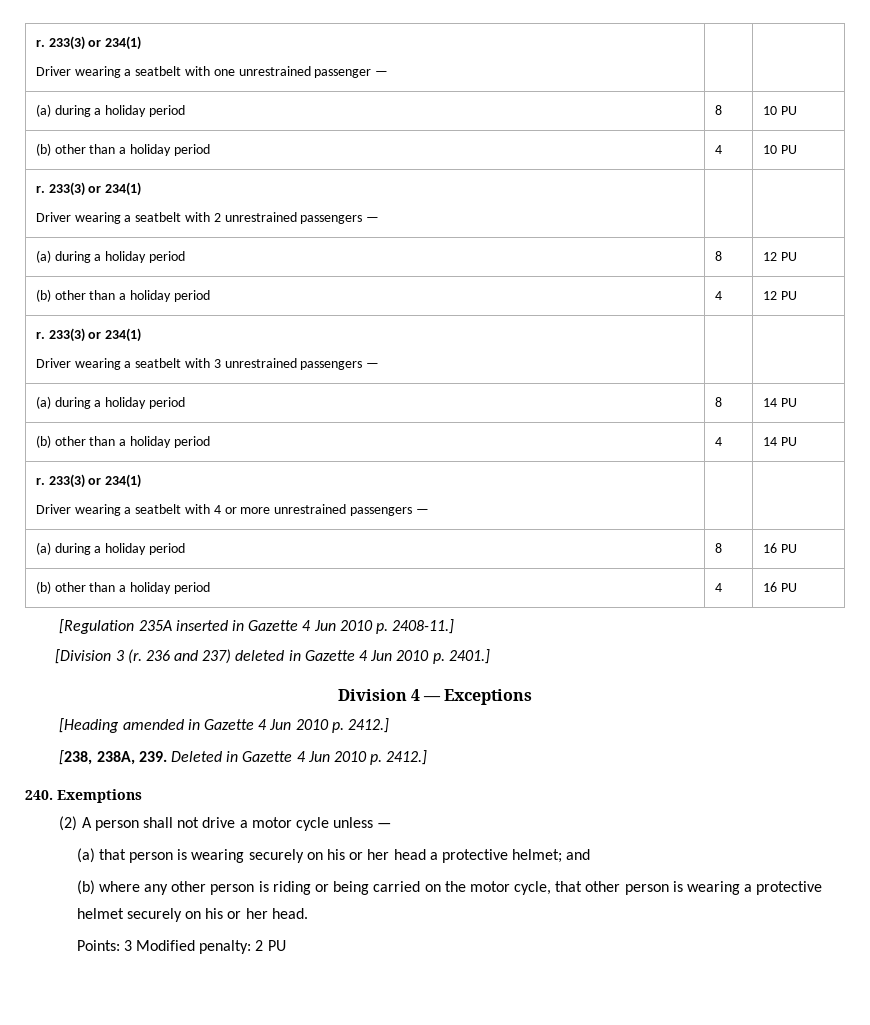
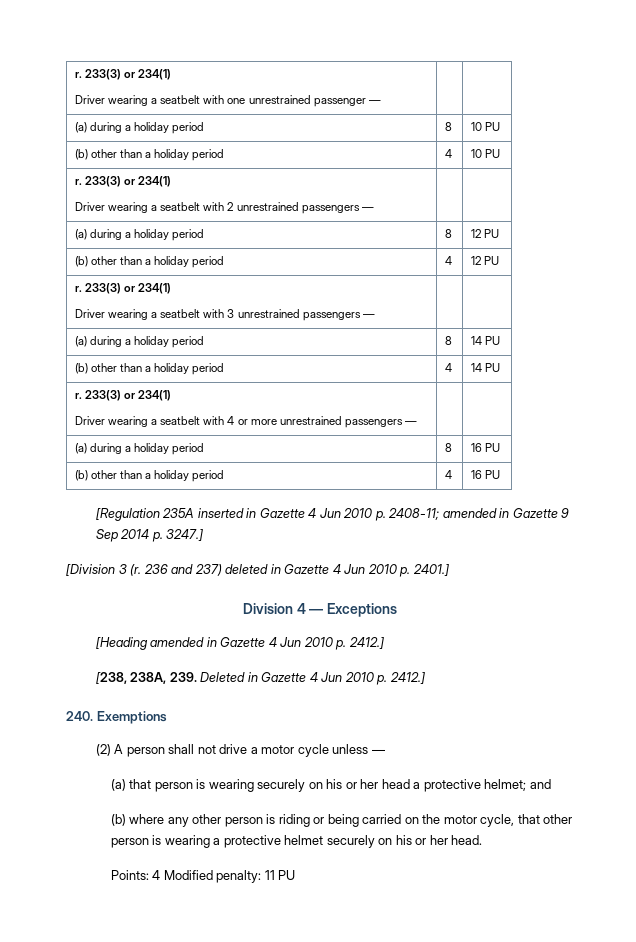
- [Regulation 235A inserted in Gazette 4 Jun 2010 p. 2408-11.]
+ [Regulation 235A inserted in Gazette 4 Jun 2010 p. 2408-11; amended in Gazette 9 Sep 2014 p. 3247.]
- Points: 3 Modified penalty: 2 PU
+ Points: 4 Modified penalty: 11 PU

